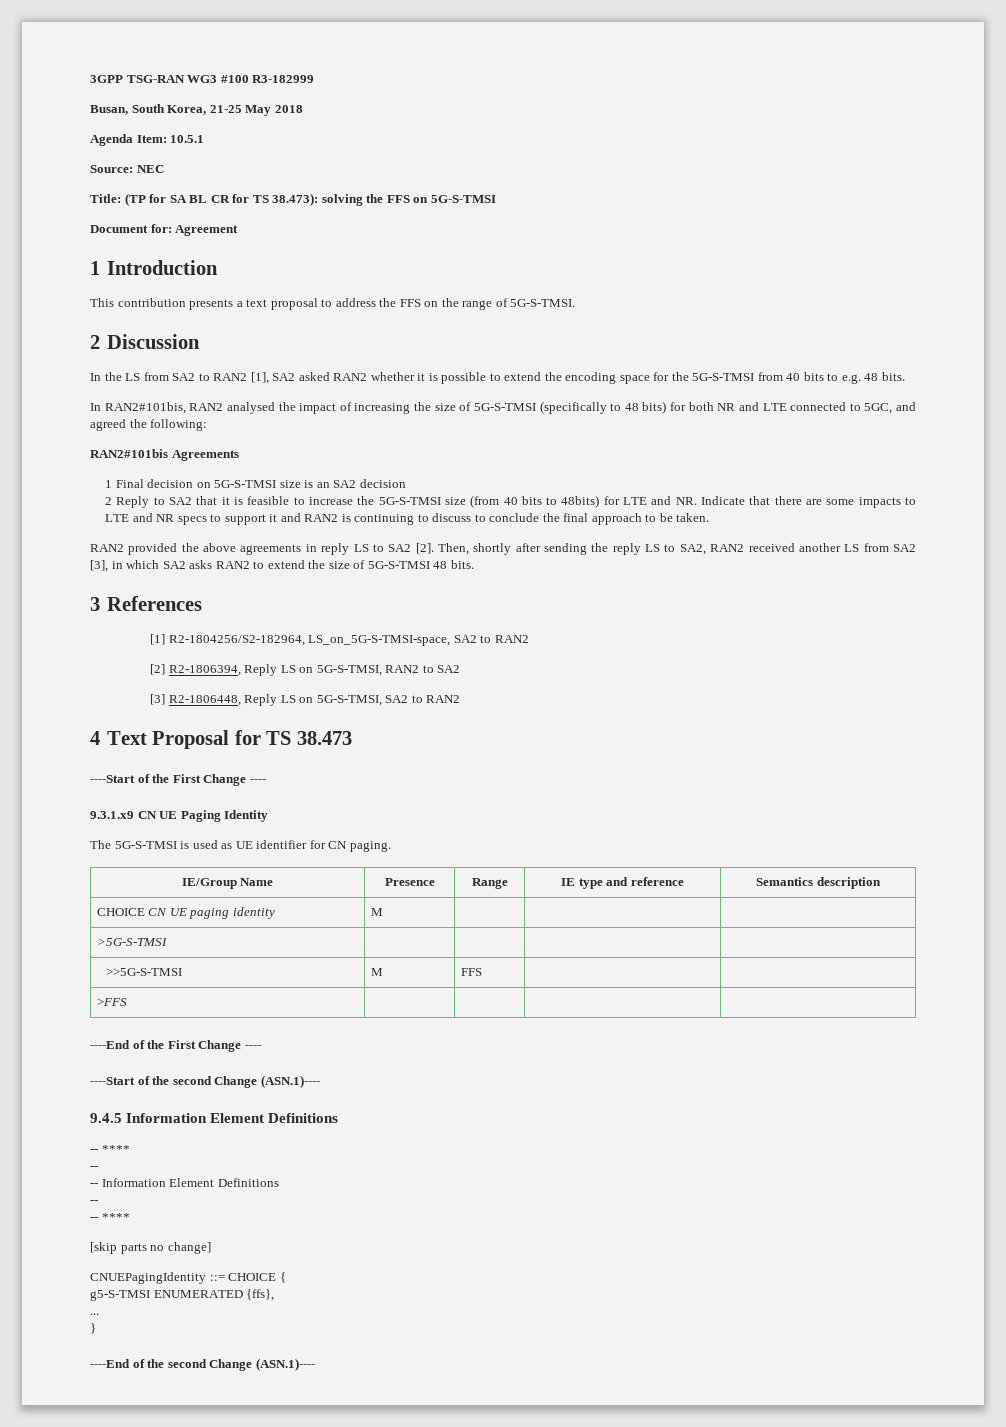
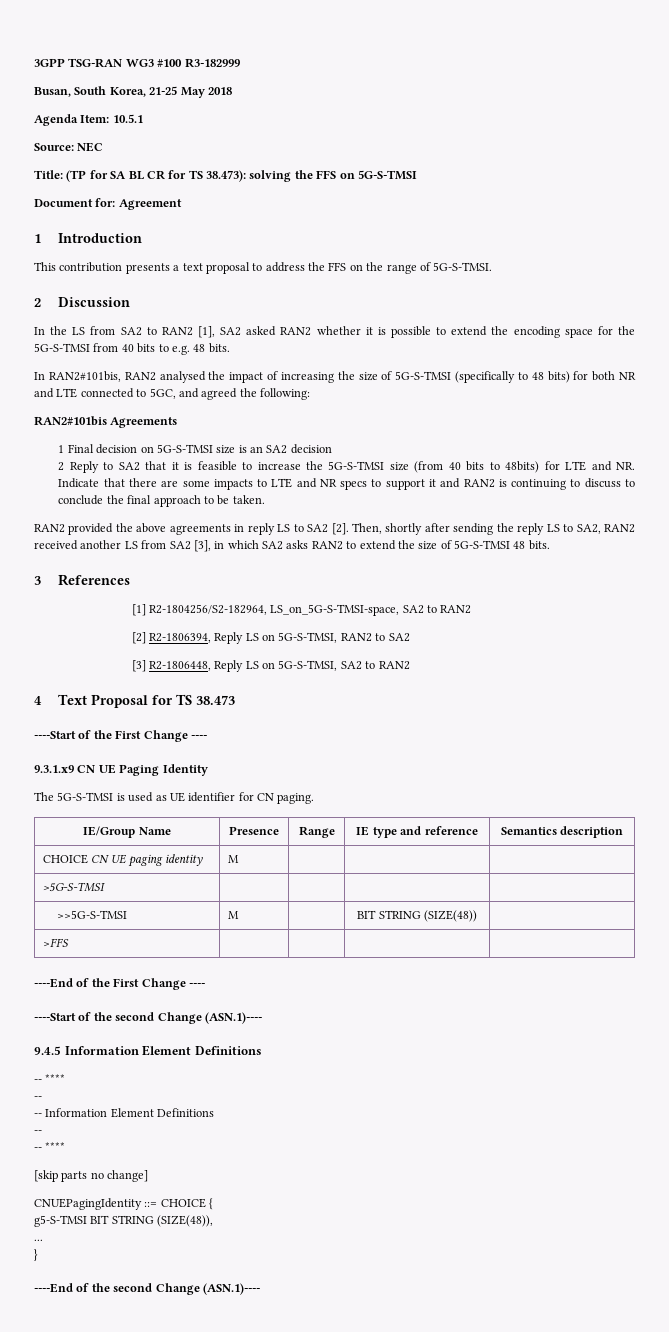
- >>5G-S-TMSI | M | FFS | |
+ >>5G-S-TMSI | M | | BIT STRING (SIZE(48)) |
- g5-S-TMSI ENUMERATED {ffs},
+ g5-S-TMSI BIT STRING (SIZE(48)),

